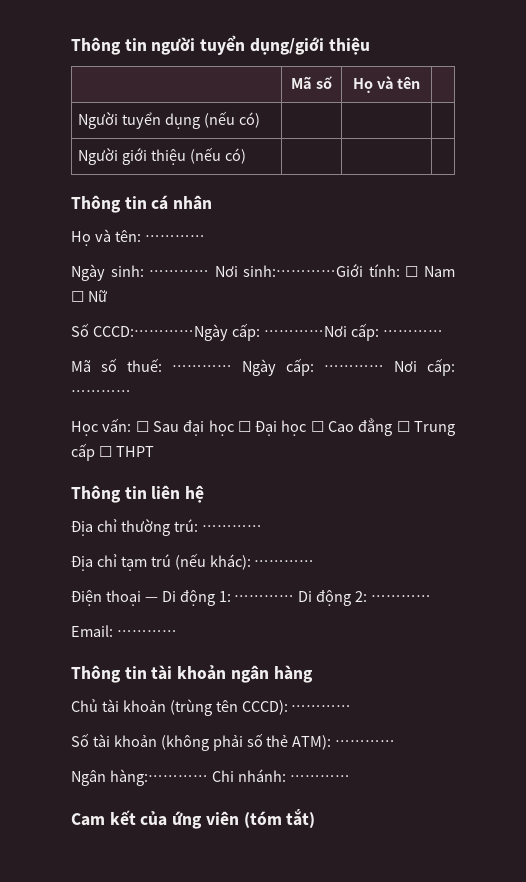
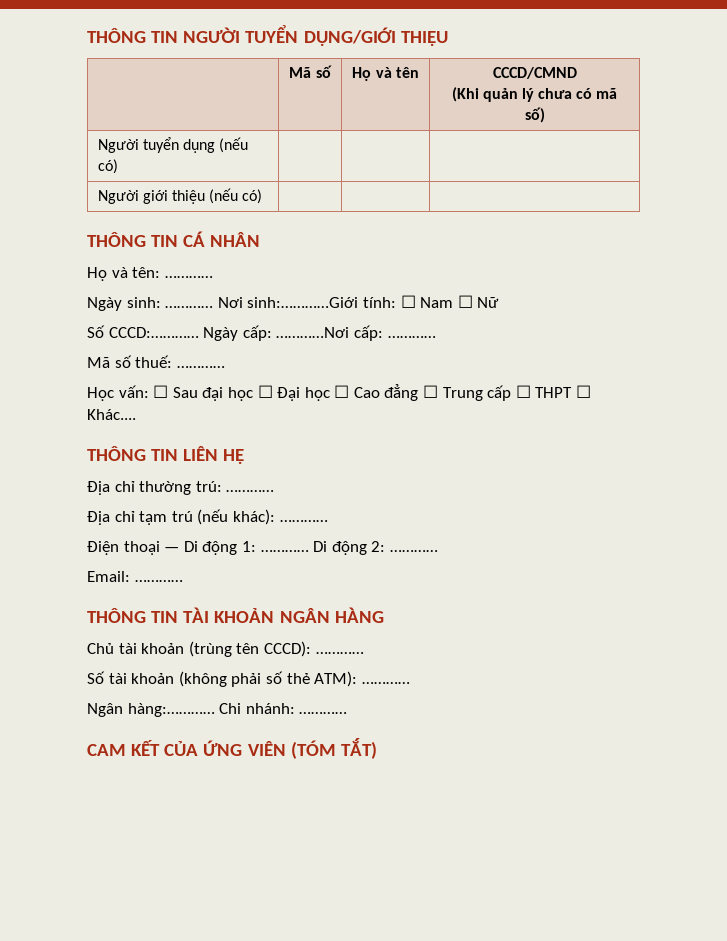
- Thông tin người tuyển dụng/giới thiệu
+ THÔNG TIN NGƯỜI TUYỂN DỤNG/GIỚI THIỆU
- | Mã số | Họ và tên |
+ | Mã số | Họ và tên | CCCD/CMND
+ (Khi quản lý chưa có mã số)
- Thông tin cá nhân
+ THÔNG TIN CÁ NHÂN
- Số CCCD:…………Ngày cấp: …………Nơi cấp: …………
+ Số CCCD:………… Ngày cấp: …………Nơi cấp: …………
- Ngày cấp: ………… Nơi cấp: …………
- Học vấn: ☐ Sau đại học ☐ Đại học ☐ Cao đẳng ☐ Trung cấp ☐ THPT
- Thông tin liên hệ
+ Học vấn: ☐ Sau đại học ☐ Đại học ☐ Cao đẳng ☐ Trung cấp ☐ THPT ☐ Khác....
+ THÔNG TIN LIÊN HỆ
- Thông tin tài khoản ngân hàng
+ THÔNG TIN TÀI KHOẢN NGÂN HÀNG
- Cam kết của ứng viên (tóm tắt)
+ CAM KẾT CỦA ỨNG VIÊN (TÓM TẮT)

